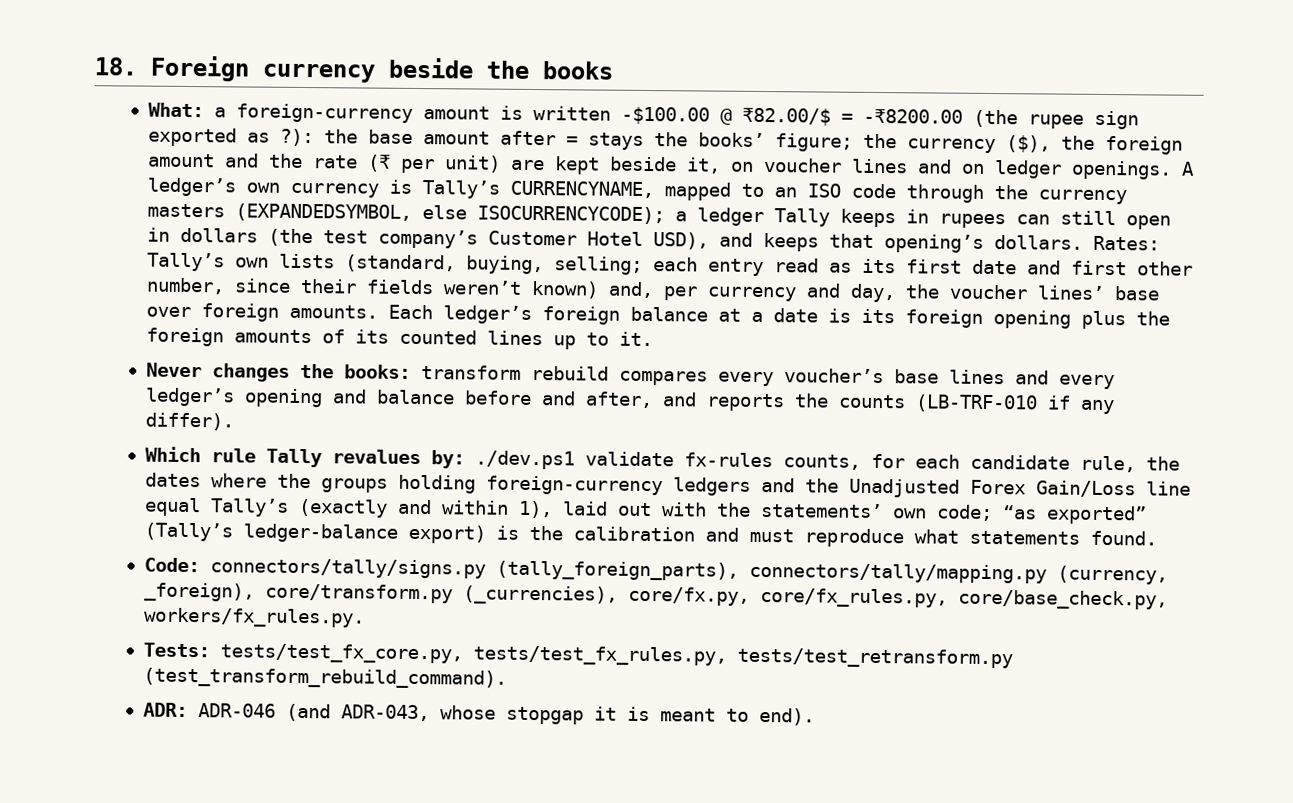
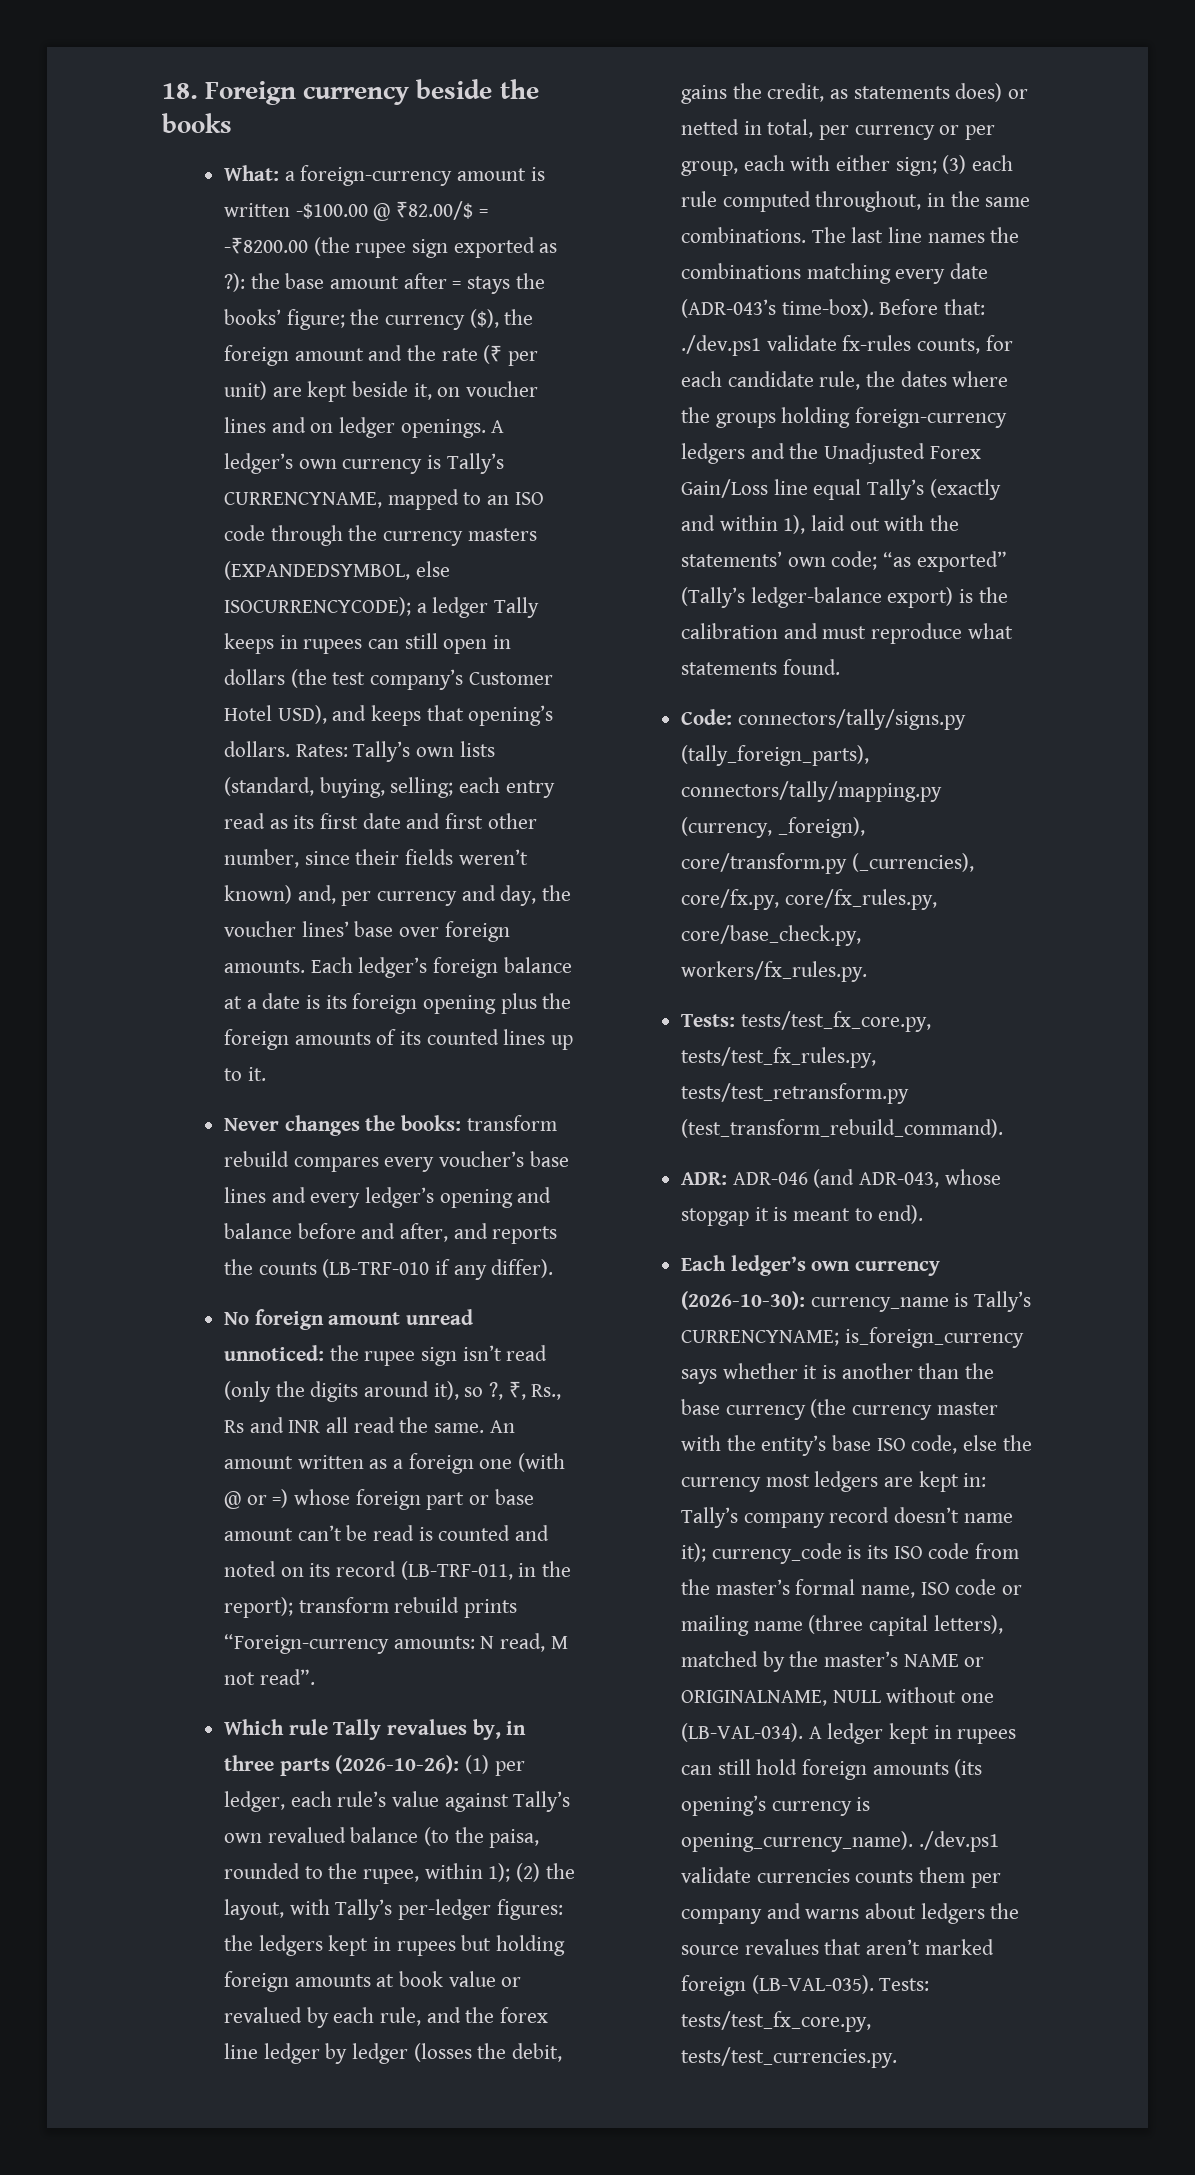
- Which rule Tally revalues by: ./dev.ps1 validate fx-rules counts, for each candidate rule, the dates where the groups holding foreign-currency ledgers and the Unadjusted Forex Gain/Loss line equal Tally’s (exactly and within 1), laid out with the statements’ own code; “as exported” (Tally’s ledger-balance export) is the calibration and must reproduce what statements found.
+ No foreign amount unread unnoticed: the rupee sign isn’t read (only the digits around it), so ?, ₹, Rs., Rs and INR all read the same. An amount written as a foreign one (with @ or =) whose foreign part or base amount can’t be read is counted and noted on its record (LB-TRF-011, in the report); transform rebuild prints “Foreign-currency amounts: N read, M not read”.
+ Which rule Tally revalues by, in three parts (2026-10-26): (1) per ledger, each rule’s value against Tally’s own revalued balance (to the paisa, rounded to the rupee, within 1); (2) the layout, with Tally’s per-ledger figures: the ledgers kept in rupees but holding foreign amounts at book value or revalued by each rule, and the forex line ledger by ledger (losses the debit, gains the credit, as statements does) or netted in total, per currency or per group, each with either sign; (3) each rule computed throughout, in the same combinations. The last line names the combinations matching every date (ADR-043’s time-box). Before that: ./dev.ps1 validate fx-rules counts, for each candidate rule, the dates where the groups holding foreign-currency ledgers and the Unadjusted Forex Gain/Loss line equal Tally’s (exactly and within 1), laid out with the statements’ own code; “as exported” (Tally’s ledger-balance export) is the calibration and must reproduce what statements found.
+ Each ledger’s own currency (2026-10-30): currency_name is Tally’s CURRENCYNAME; is_foreign_currency says whether it is another than the base currency (the currency master with the entity’s base ISO code, else the currency most ledgers are kept in: Tally’s company record doesn’t name it); currency_code is its ISO code from the master’s formal name, ISO code or mailing name (three capital letters), matched by the master’s NAME or ORIGINALNAME, NULL without one (LB-VAL-034). A ledger kept in rupees can still hold foreign amounts (its opening’s currency is opening_currency_name). ./dev.ps1 validate currencies counts them per company and warns about ledgers the source revalues that aren’t marked foreign (LB-VAL-035). Tests: tests/test_fx_core.py, tests/test_currencies.py.

